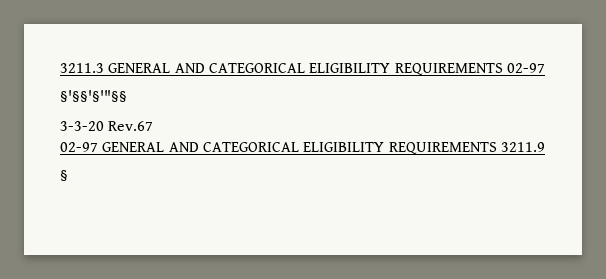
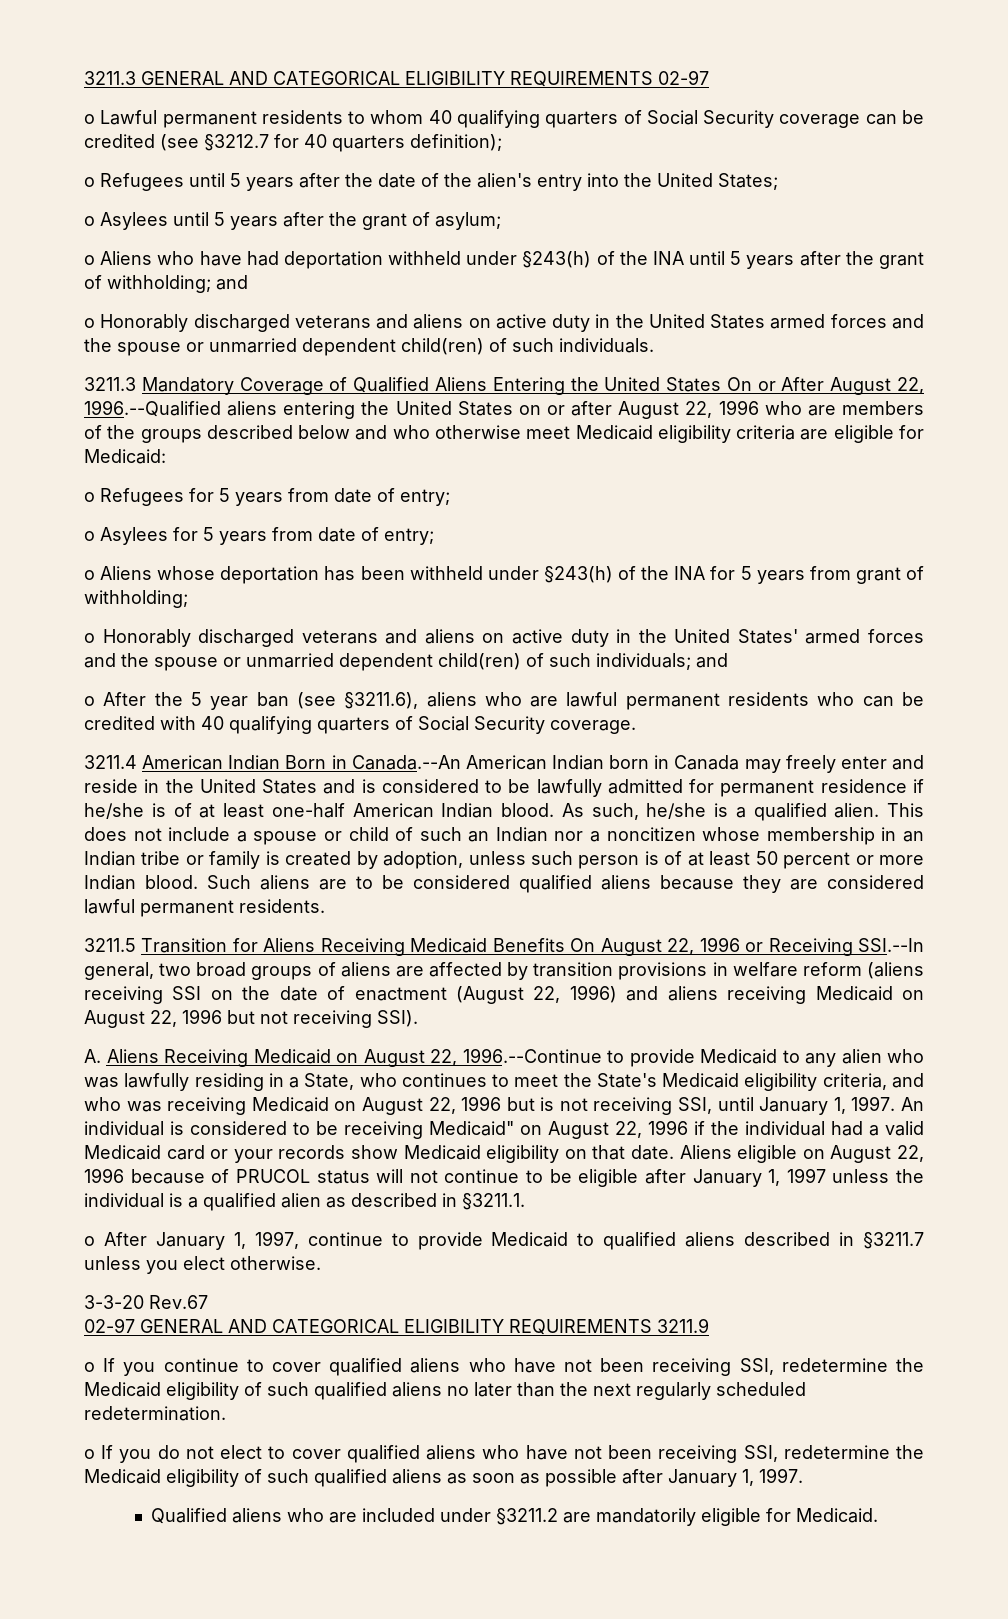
- §'§§'§'"§§
+ o Lawful permanent residents to whom 40 qualifying quarters of Social Security coverage can be credited (see §3212.7 for 40 quarters definition);
+ o Refugees until 5 years after the date of the alien's entry into the United States;
+ o Asylees until 5 years after the grant of asylum;
+ o Aliens who have had deportation withheld under §243(h) of the INA until 5 years after the grant of withholding; and
+ o Honorably discharged veterans and aliens on active duty in the United States armed forces and the spouse or unmarried dependent child(ren) of such individuals.
+ 3211.3 Mandatory Coverage of Qualified Aliens Entering the United States On or After August 22, 1996.--Qualified aliens entering the United States on or after August 22, 1996 who are members of the groups described below and who otherwise meet Medicaid eligibility criteria are eligible for Medicaid:
+ o Refugees for 5 years from date of entry;
+ o Asylees for 5 years from date of entry;
+ o Aliens whose deportation has been withheld under §243(h) of the INA for 5 years from grant of withholding;
+ o Honorably discharged veterans and aliens on active duty in the United States' armed forces and the spouse or unmarried dependent child(ren) of such individuals; and
+ o After the 5 year ban (see §3211.6), aliens who are lawful permanent residents who can be credited with 40 qualifying quarters of Social Security coverage.
+ 3211.4 American Indian Born in Canada.--An American Indian born in Canada may freely enter and reside in the United States and is considered to be lawfully admitted for permanent residence if he/she is of at least one-half American Indian blood. As such, he/she is a qualified alien. This does not include a spouse or child of such an Indian nor a noncitizen whose membership in an Indian tribe or family is created by adoption, unless such person is of at least 50 percent or more Indian blood. Such aliens are to be considered qualified aliens because they are considered lawful permanent residents.
+ 3211.5 Transition for Aliens Receiving Medicaid Benefits On August 22, 1996 or Receiving SSI.--In general, two broad groups of aliens are affected by transition provisions in welfare reform (aliens receiving SSI on the date of enactment (August 22, 1996) and aliens receiving Medicaid on August 22, 1996 but not receiving SSI).
+ A. Aliens Receiving Medicaid on August 22, 1996.--Continue to provide Medicaid to any alien who was lawfully residing in a State, who continues to meet the State's Medicaid eligibility criteria, and who was receiving Medicaid on August 22, 1996 but is not receiving SSI, until January 1, 1997. An individual is considered to be receiving Medicaid" on August 22, 1996 if the individual had a valid Medicaid card or your records show Medicaid eligibility on that date. Aliens eligible on August 22, 1996 because of PRUCOL status will not continue to be eligible after January 1, 1997 unless the individual is a qualified alien as described in §3211.1.
+ o After January 1, 1997, continue to provide Medicaid to qualified aliens described in §3211.7 unless you elect otherwise.
- §
+ o If you continue to cover qualified aliens who have not been receiving SSI, redetermine the Medicaid eligibility of such qualified aliens no later than the next regularly scheduled redetermination.
+ o If you do not elect to cover qualified aliens who have not been receiving SSI, redetermine the Medicaid eligibility of such qualified aliens as soon as possible after January 1, 1997.
+ Qualified aliens who are included under §3211.2 are mandatorily eligible for Medicaid.

